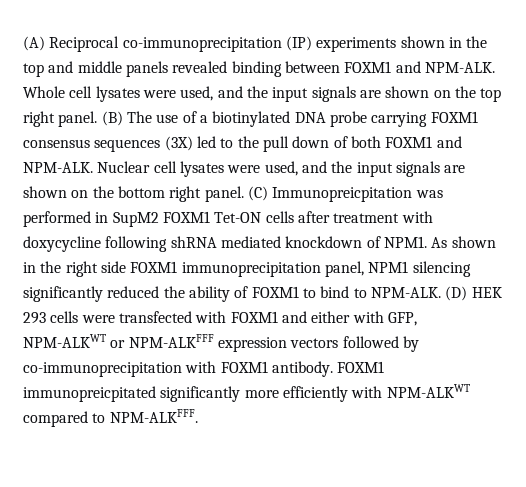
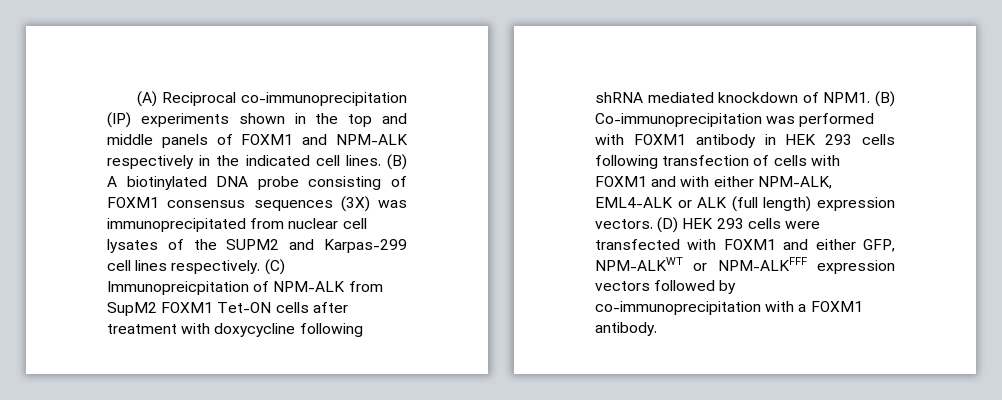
- (A) Reciprocal co-immunoprecipitation (IP) experiments shown in the top and middle panels revealed binding between FOXM1 and NPM-ALK. Whole cell lysates were used, and the input signals are shown on the top right panel. (B) The use of a biotinylated DNA probe carrying FOXM1 consensus sequences (3X) led to the pull down of both FOXM1 and NPM-ALK. Nuclear cell lysates were used, and the input signals are shown on the bottom right panel. (C) Immunopreicpitation was performed in SupM2 FOXM1 Tet-ON cells after treatment with doxycycline following shRNA mediated knockdown of NPM1.
+ (A) Reciprocal co-immunoprecipitation (IP) experiments shown in the top and middle panels of FOXM1 and NPM-ALK respectively in the indicated cell lines. (B) A biotinylated DNA probe consisting of FOXM1 consensus sequences (3X) was immunoprecipitated from nuclear cell lysates of the SUPM2 and Karpas-299 cell lines respectively. (C) Immunopreicpitation of NPM-ALK from SupM2 FOXM1 Tet-ON cells after treatment with doxycycline following shRNA mediated knockdown of NPM1.
- As shown in the right side FOXM1 immunoprecipitation panel, NPM1 silencing significantly reduced the ability of FOXM1 to bind to NPM-ALK.
+ (B) Co-immunoprecipitation was performed with FOXM1 antibody in HEK 293 cells following transfection of cells with FOXM1 and with either NPM-ALK, EML4-ALK or ALK (full length) expression vectors.
- (D) HEK 293 cells were transfected with FOXM1 and either with GFP, NPM-ALKWT or NPM-ALKFFF expression vectors followed by co-immunoprecipitation with FOXM1 antibody. FOXM1 immunopreicpitated significantly more efficiently with NPM-ALKWT compared to NPM-ALKFFF.
+ (D) HEK 293 cells were transfected with FOXM1 and either GFP, NPM-ALKWT or NPM-ALKFFF expression vectors followed by co-immunoprecipitation with a FOXM1 antibody.

